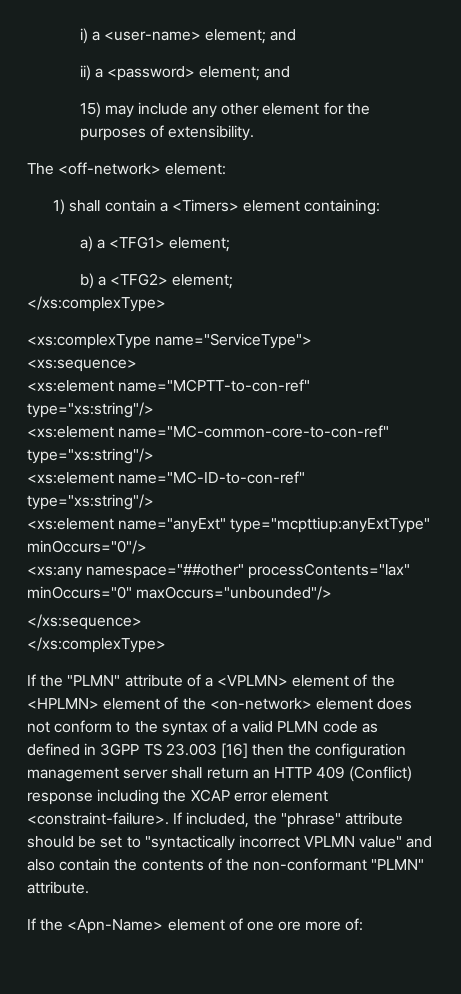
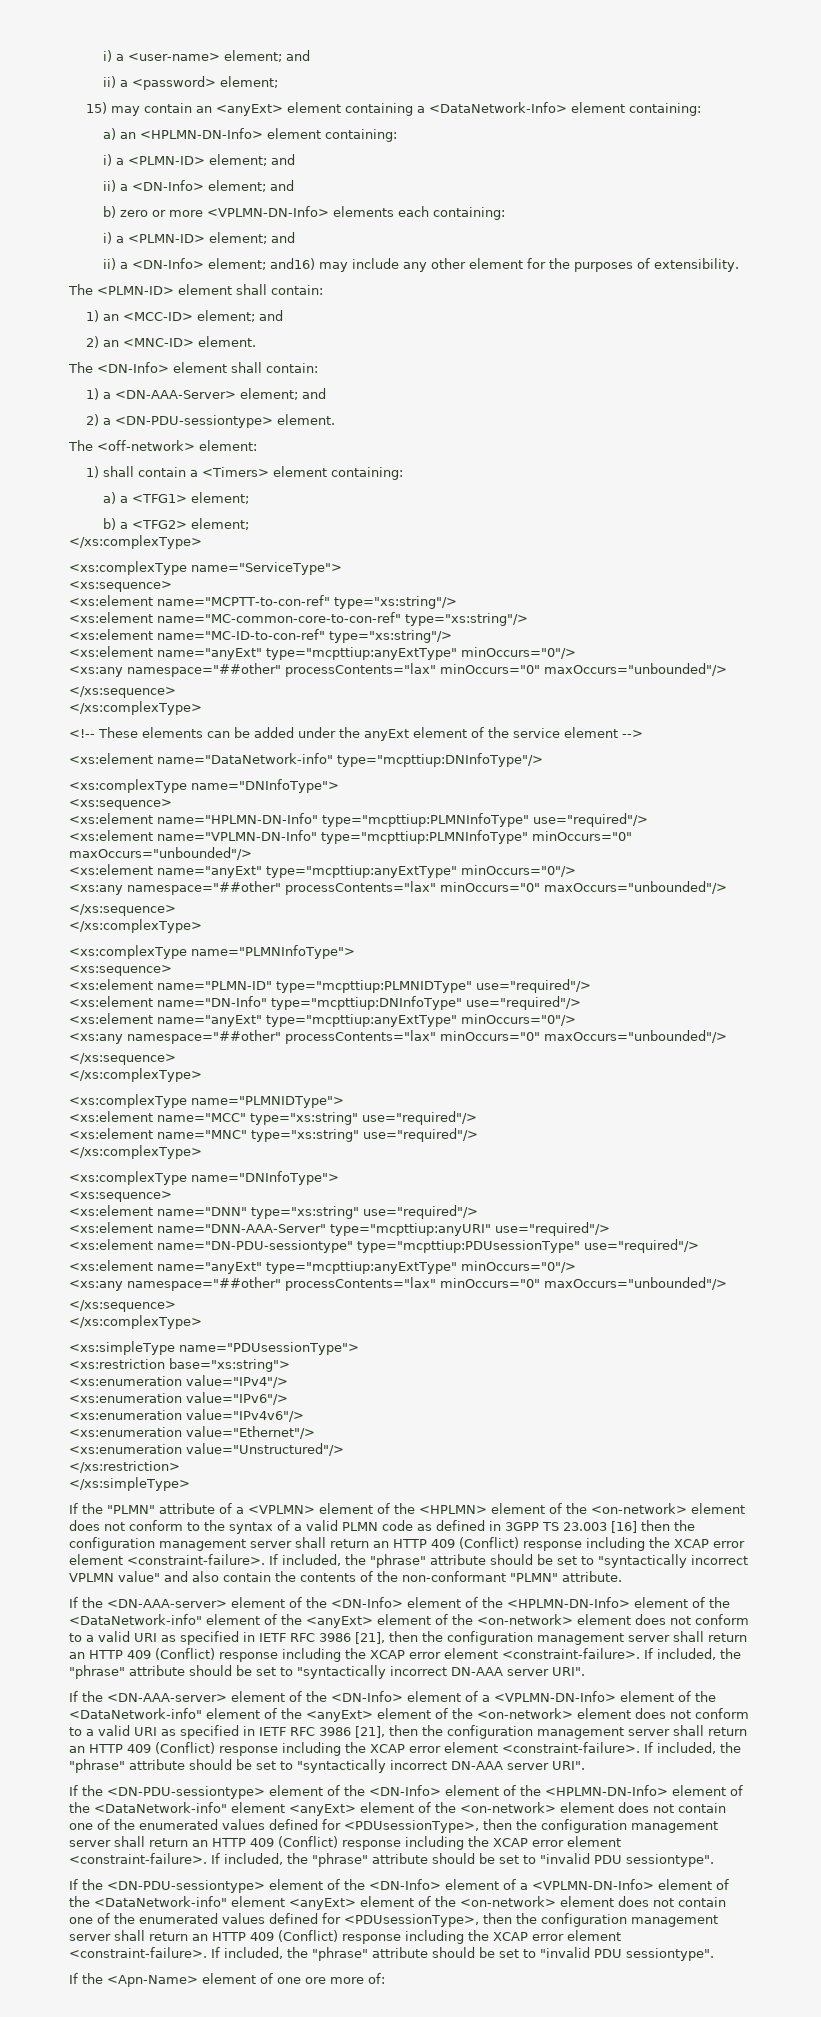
- ii) a <password> element; and
- 15) may include any other element for the purposes of extensibility.
+ ii) a <password> element;
+ 15) may contain an <anyExt> element containing a <DataNetwork-Info> element containing:
+ a) an <HPLMN-DN-Info> element containing:
+ i) a <PLMN-ID> element; and
+ ii) a <DN-Info> element; and
+ b) zero or more <VPLMN-DN-Info> elements each containing:
+ i) a <PLMN-ID> element; and
+ ii) a <DN-Info> element; and16) may include any other element for the purposes of extensibility.
+ The <PLMN-ID> element shall contain:
+ 1) an <MCC-ID> element; and
+ 2) an <MNC-ID> element.
+ The <DN-Info> element shall contain:
+ 1) a <DN-AAA-Server> element; and
+ 2) a <DN-PDU-sessiontype> element.
+ <!-- These elements can be added under the anyExt element of the service element -->
+ <xs:element name="DataNetwork-info" type="mcpttiup:DNInfoType"/>
+ <xs:complexType name="DNInfoType">
+ <xs:sequence>
+ <xs:element name="HPLMN-DN-Info" type="mcpttiup:PLMNInfoType" use="required"/>
+ <xs:element name="VPLMN-DN-Info" type="mcpttiup:PLMNInfoType" minOccurs="0" maxOccurs="unbounded"/>
+ <xs:element name="anyExt" type="mcpttiup:anyExtType" minOccurs="0"/>
+ <xs:any namespace="##other" processContents="lax" minOccurs="0" maxOccurs="unbounded"/>
+ </xs:sequence>
+ </xs:complexType>
+ <xs:complexType name="PLMNInfoType">
+ <xs:sequence>
+ <xs:element name="PLMN-ID" type="mcpttiup:PLMNIDType" use="required"/>
+ <xs:element name="DN-Info" type="mcpttiup:DNInfoType" use="required"/>
+ <xs:element name="anyExt" type="mcpttiup:anyExtType" minOccurs="0"/>
+ <xs:any namespace="##other" processContents="lax" minOccurs="0" maxOccurs="unbounded"/>
+ </xs:sequence>
+ </xs:complexType>
+ <xs:complexType name="PLMNIDType">
+ <xs:element name="MCC" type="xs:string" use="required"/>
+ <xs:element name="MNC" type="xs:string" use="required"/>
+ </xs:complexType>
+ <xs:complexType name="DNInfoType">
+ <xs:sequence>
+ <xs:element name="DNN" type="xs:string" use="required"/>
+ <xs:element name="DNN-AAA-Server" type="mcpttiup:anyURI" use="required"/>
+ <xs:element name="DN-PDU-sessiontype" type="mcpttiup:PDUsessionType" use="required"/>
+ <xs:element name="anyExt" type="mcpttiup:anyExtType" minOccurs="0"/>
+ <xs:any namespace="##other" processContents="lax" minOccurs="0" maxOccurs="unbounded"/>
+ </xs:sequence>
+ </xs:complexType>
+ <xs:simpleType name="PDUsessionType">
+ <xs:restriction base="xs:string">
+ <xs:enumeration value="IPv4"/>
+ <xs:enumeration value="IPv6"/>
+ <xs:enumeration value="IPv4v6"/>
+ <xs:enumeration value="Ethernet"/>
+ <xs:enumeration value="Unstructured"/>
+ </xs:restriction>
+ </xs:simpleType>
+ If the <DN-AAA-server> element of the <DN-Info> element of the <HPLMN-DN-Info> element of the <DataNetwork-info" element of the <anyExt> element of the <on-network> element does not conform to a valid URI as specified in IETF RFC 3986 [21], then the configuration management server shall return an HTTP 409 (Conflict) response including the XCAP error element <constraint-failure>. If included, the "phrase" attribute should be set to "syntactically incorrect DN-AAA server URI".
+ If the <DN-AAA-server> element of the <DN-Info> element of a <VPLMN-DN-Info> element of the <DataNetwork-info" element of the <anyExt> element of the <on-network> element does not conform to a valid URI as specified in IETF RFC 3986 [21], then the configuration management server shall return an HTTP 409 (Conflict) response including the XCAP error element <constraint-failure>. If included, the "phrase" attribute should be set to "syntactically incorrect DN-AAA server URI".
+ If the <DN-PDU-sessiontype> element of the <DN-Info> element of the <HPLMN-DN-Info> element of the <DataNetwork-info" element <anyExt> element of the <on-network> element does not contain one of the enumerated values defined for <PDUsessionType>, then the configuration management server shall return an HTTP 409 (Conflict) response including the XCAP error element <constraint-failure>. If included, the "phrase" attribute should be set to "invalid PDU sessiontype".
+ If the <DN-PDU-sessiontype> element of the <DN-Info> element of a <VPLMN-DN-Info> element of the <DataNetwork-info" element <anyExt> element of the <on-network> element does not contain one of the enumerated values defined for <PDUsessionType>, then the configuration management server shall return an HTTP 409 (Conflict) response including the XCAP error element <constraint-failure>. If included, the "phrase" attribute should be set to "invalid PDU sessiontype".

